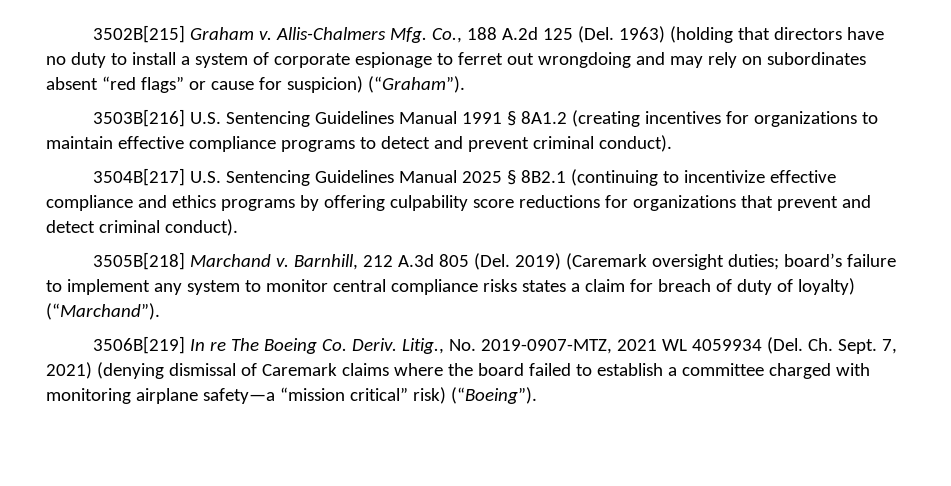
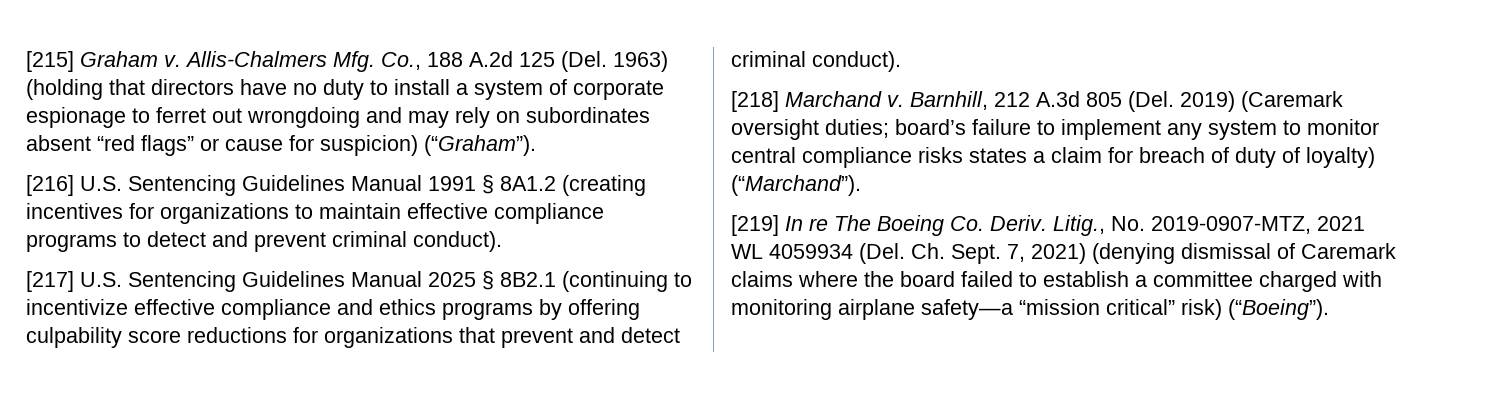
- 3502B[215] Graham v.
+ [215] Graham v.
- 3503B[216] U.S. Sentencing Guidelines Manual 1991 § 8A1.2 (creating incentives for organizations to maintain effective compliance programs to detect and prevent criminal conduct).
+ [216] U.S. Sentencing Guidelines Manual 1991 § 8A1.2 (creating incentives for organizations to maintain effective compliance programs to detect and prevent criminal conduct).
- 3504B[217] U.S. Sentencing Guidelines Manual 2025 § 8B2.1 (continuing to incentivize effective compliance and ethics programs by offering culpability score reductions for organizations that prevent and detect criminal conduct).
+ [217] U.S. Sentencing Guidelines Manual 2025 § 8B2.1 (continuing to incentivize effective compliance and ethics programs by offering culpability score reductions for organizations that prevent and detect criminal conduct).
- 3505B[218] Marchand v.
+ [218] Marchand v.
- 3506B[219] In re The Boeing Co. Deriv.
+ [219] In re The Boeing Co. Deriv.

